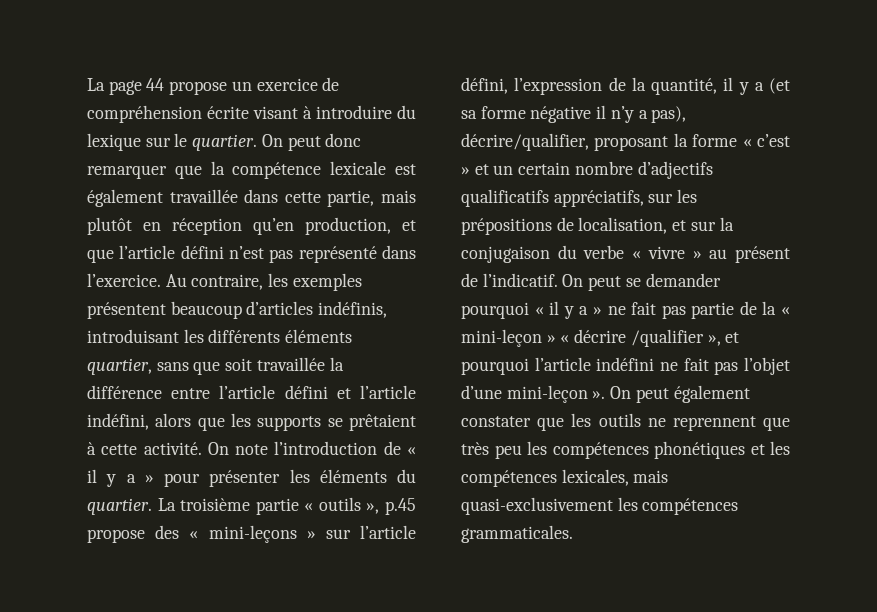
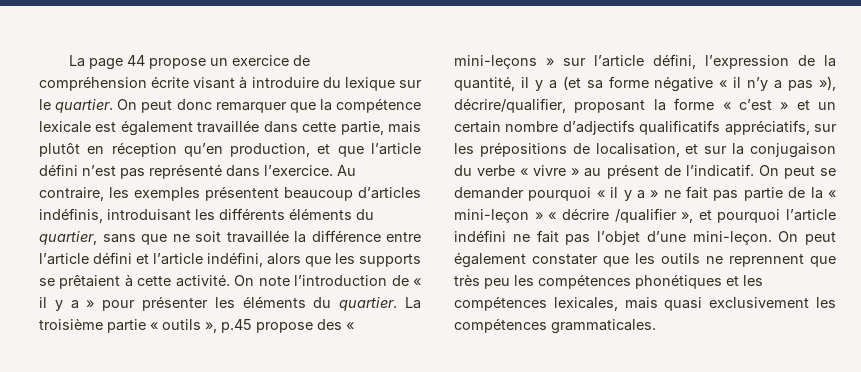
- Au contraire, les exemples présentent beaucoup d’articles indéfinis, introduisant les différents éléments quartier, sans que soit travaillée la différence entre l’article défini et l’article indéfini, alors que les supports se prêtaient à cette activité.
+ Au contraire, les exemples présentent beaucoup d’articles indéfinis, introduisant les différents éléments du quartier, sans que ne soit travaillée la différence entre l’article défini et l’article indéfini, alors que les supports se prêtaient à cette activité.
- La troisième partie « outils », p.45 propose des « mini-leçons » sur l’article défini, l’expression de la quantité, il y a (et sa forme négative il n’y a pas), décrire/qualifier, proposant la forme « c’est » et un certain nombre d’adjectifs qualificatifs appréciatifs, sur les prépositions de localisation, et sur la conjugaison du verbe « vivre » au présent de l’indicatif.
+ La troisième partie « outils », p.45 propose des « mini-leçons » sur l’article défini, l’expression de la quantité, il y a (et sa forme négative « il n’y a pas »), décrire/qualifier, proposant la forme « c’est » et un certain nombre d’adjectifs qualificatifs appréciatifs, sur les prépositions de localisation, et sur la conjugaison du verbe « vivre » au présent de l’indicatif.
- On peut se demander pourquoi « il y a » ne fait pas partie de la « mini-leçon » « décrire /qualifier », et pourquoi l’article indéfini ne fait pas l’objet d’une mini-leçon ».
+ On peut se demander pourquoi « il y a » ne fait pas partie de la « mini-leçon » « décrire /qualifier », et pourquoi l’article indéfini ne fait pas l’objet d’une mini-leçon.
- On peut également constater que les outils ne reprennent que très peu les compétences phonétiques et les compétences lexicales, mais quasi-exclusivement les compétences grammaticales.
+ On peut également constater que les outils ne reprennent que très peu les compétences phonétiques et les compétences lexicales, mais quasi exclusivement les compétences grammaticales.

